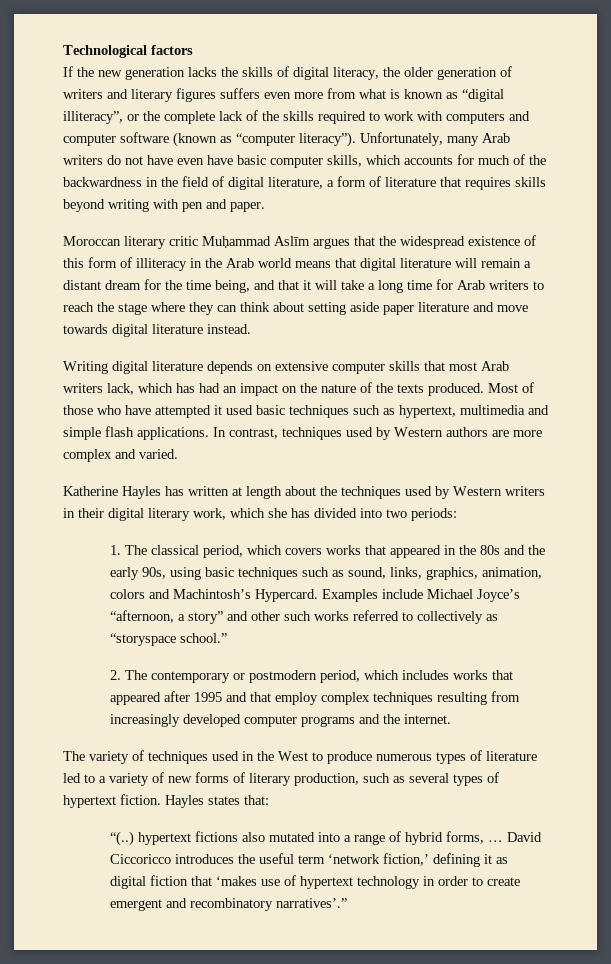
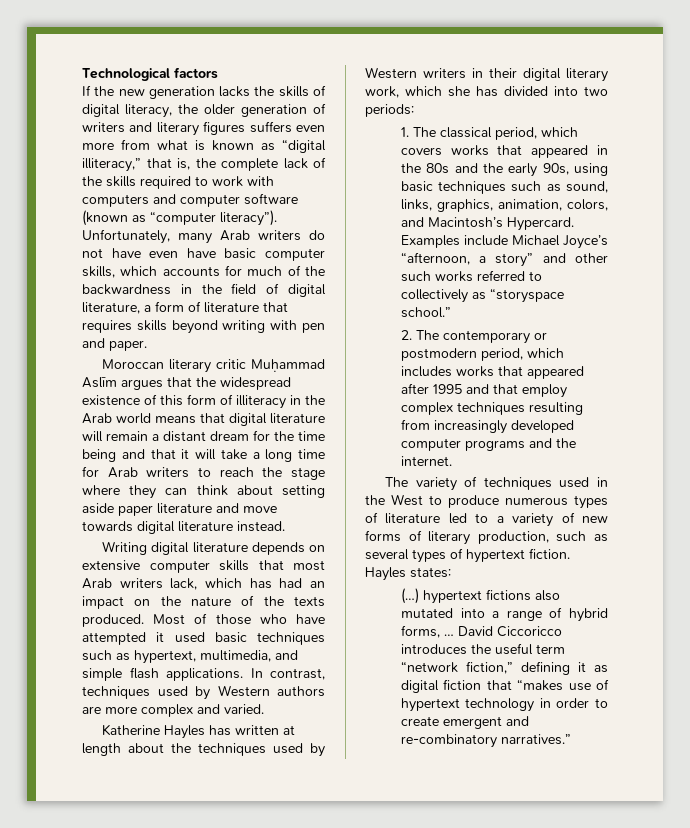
- If the new generation lacks the skills of digital literacy, the older generation of writers and literary figures suffers even more from what is known as “digital illiteracy”, or the complete lack of the skills required to work with computers and computer software (known as “computer literacy”).
+ If the new generation lacks the skills of digital literacy, the older generation of writers and literary figures suffers even more from what is known as “digital illiteracy,” that is, the complete lack of the skills required to work with computers and computer software (known as “computer literacy”).
- Moroccan literary critic Muḥammad Aslīm argues that the widespread existence of this form of illiteracy in the Arab world means that digital literature will remain a distant dream for the time being, and that it will take a long time for Arab writers to reach the stage where they can think about setting aside paper literature and move towards digital literature instead.
+ Moroccan literary critic Muḥammad Aslīm argues that the widespread existence of this form of illiteracy in the Arab world means that digital literature will remain a distant dream for the time being and that it will take a long time for Arab writers to reach the stage where they can think about setting aside paper literature and move towards digital literature instead.
- Most of those who have attempted it used basic techniques such as hypertext, multimedia and simple flash applications.
+ Most of those who have attempted it used basic techniques such as hypertext, multimedia, and simple flash applications.
- 1. The classical period, which covers works that appeared in the 80s and the early 90s, using basic techniques such as sound, links, graphics, animation, colors and Machintosh’s Hypercard.
+ 1. The classical period, which covers works that appeared in the 80s and the early 90s, using basic techniques such as sound, links, graphics, animation, colors, and Macintosh’s Hypercard.
- Hayles states that:
- “(..) hypertext fictions also mutated into a range of hybrid forms, …
+ Hayles states:
+ (…) hypertext fictions also mutated into a range of hybrid forms, …
- David Ciccoricco introduces the useful term ‘network fiction,’ defining it as digital fiction that ‘makes use of hypertext technology in order to create emergent and recombinatory narratives’.”
+ David Ciccoricco introduces the useful term “network fiction,” defining it as digital fiction that “makes use of hypertext technology in order to create emergent and re-combinatory narratives.”

